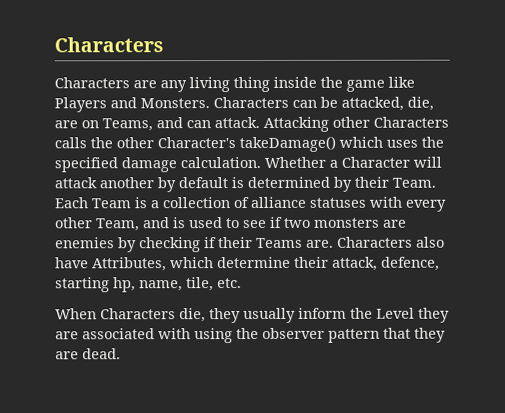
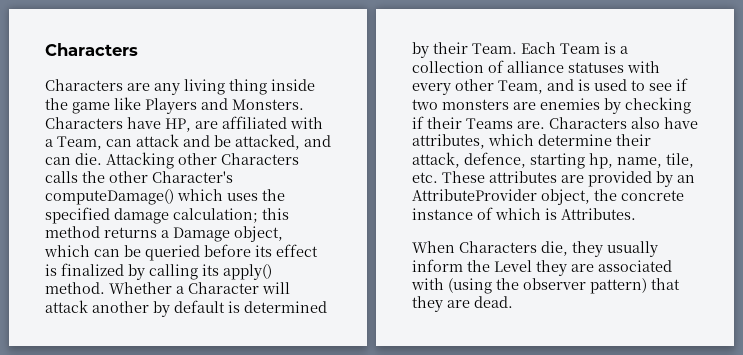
- Characters can be attacked, die, are on Teams, and can attack.
+ Characters have HP, are affiliated with a Team, can attack and be attacked, and can die.
- Attacking other Characters calls the other Character's takeDamage() which uses the specified damage calculation.
+ Attacking other Characters calls the other Character's computeDamage() which uses the specified damage calculation; this method returns a Damage object, which can be queried before its effect is finalized by calling its apply() method.
- Characters also have Attributes, which determine their attack, defence, starting hp, name, tile, etc.
+ Characters also have attributes, which determine their attack, defence, starting hp, name, tile, etc. These attributes are provided by an AttributeProvider object, the concrete instance of which is Attributes.
- When Characters die, they usually inform the Level they are associated with using the observer pattern that they are dead.
+ When Characters die, they usually inform the Level they are associated with (using the observer pattern) that they are dead.

